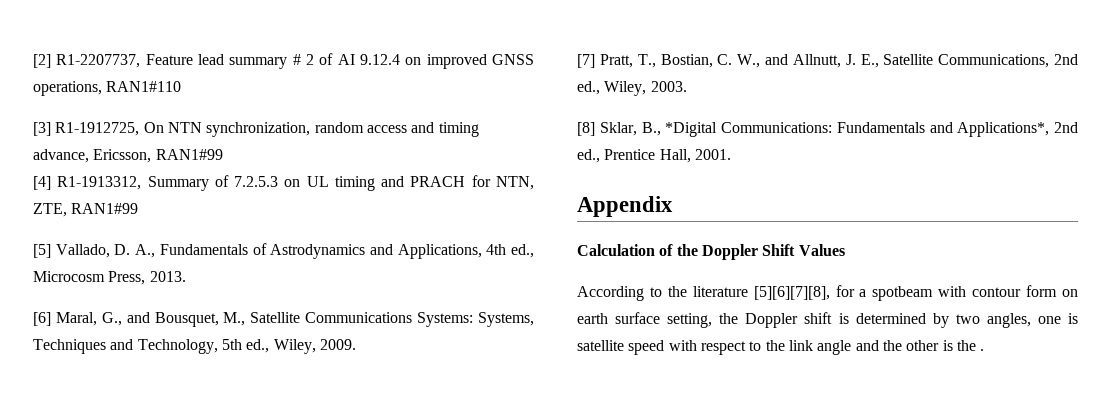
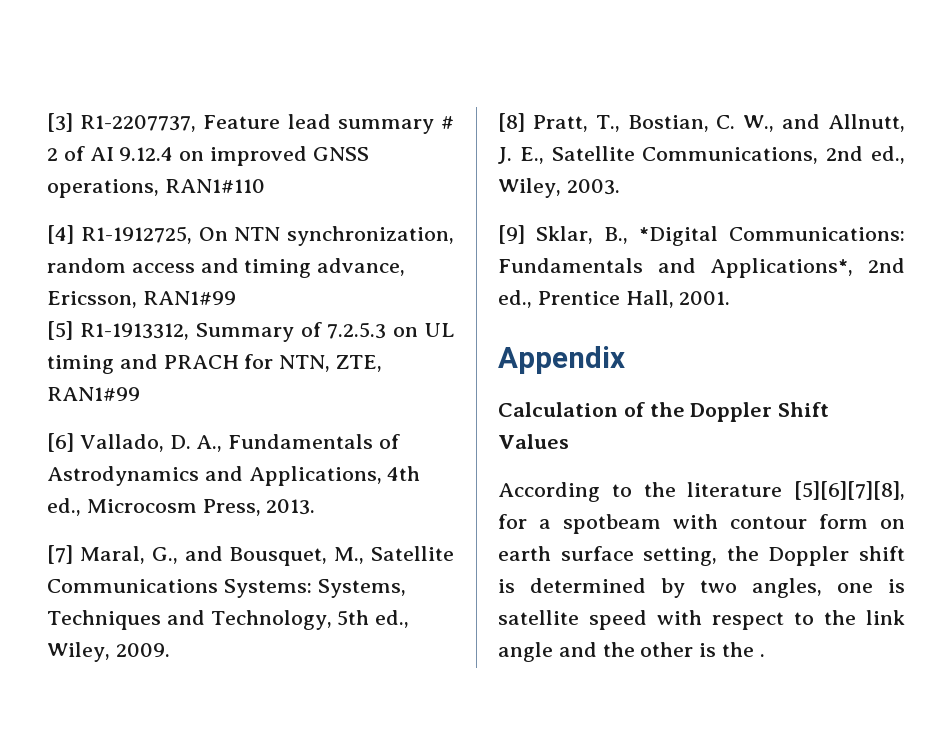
- [2] R1-2207737, Feature lead summary # 2 of AI 9.12.4 on improved GNSS operations, RAN1#110
+ [3] R1-2207737, Feature lead summary # 2 of AI 9.12.4 on improved GNSS operations, RAN1#110
- [3] R1-1912725, On NTN synchronization, random access and timing advance, Ericsson, RAN1#99
+ [4] R1-1912725, On NTN synchronization, random access and timing advance, Ericsson, RAN1#99
- [4] R1-1913312, Summary of 7.2.5.3 on UL timing and PRACH for NTN, ZTE, RAN1#99
+ [5] R1-1913312, Summary of 7.2.5.3 on UL timing and PRACH for NTN, ZTE, RAN1#99
- [5] Vallado, D. A., Fundamentals of Astrodynamics and Applications, 4th ed., Microcosm Press, 2013.
+ [6] Vallado, D. A., Fundamentals of Astrodynamics and Applications, 4th ed., Microcosm Press, 2013.
- [6] Maral, G., and Bousquet, M., Satellite Communications Systems: Systems, Techniques and Technology, 5th ed., Wiley, 2009.
+ [7] Maral, G., and Bousquet, M., Satellite Communications Systems: Systems, Techniques and Technology, 5th ed., Wiley, 2009.
- [7] Pratt, T., Bostian, C. W., and Allnutt, J. E., Satellite Communications, 2nd ed., Wiley, 2003.
+ [8] Pratt, T., Bostian, C. W., and Allnutt, J. E., Satellite Communications, 2nd ed., Wiley, 2003.
- [8] Sklar, B., *Digital Communications: Fundamentals and Applications*, 2nd ed., Prentice Hall, 2001.
+ [9] Sklar, B., *Digital Communications: Fundamentals and Applications*, 2nd ed., Prentice Hall, 2001.

